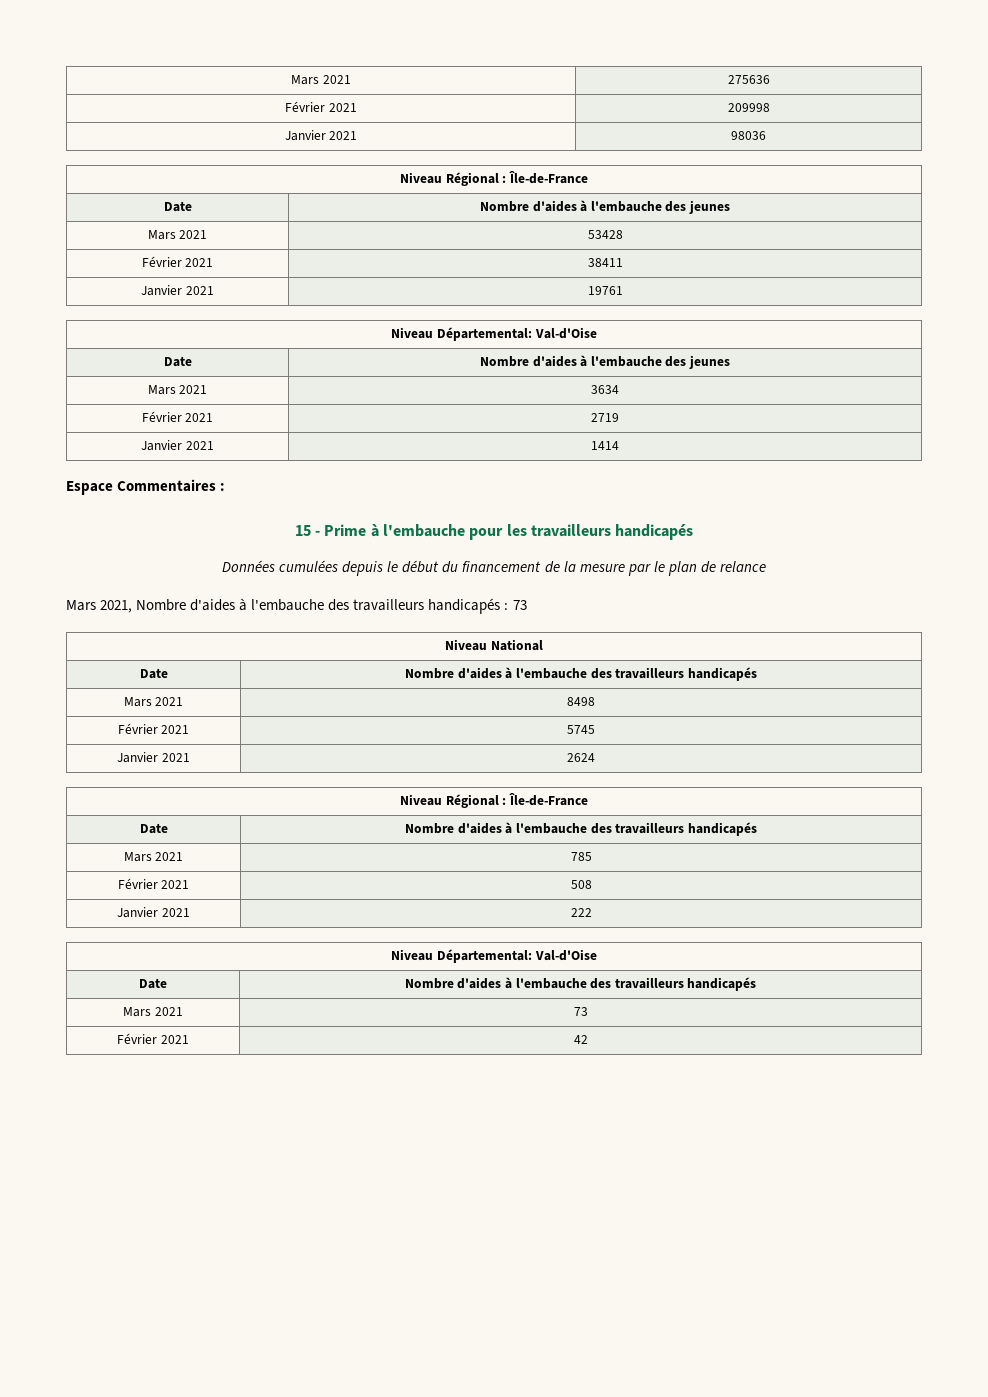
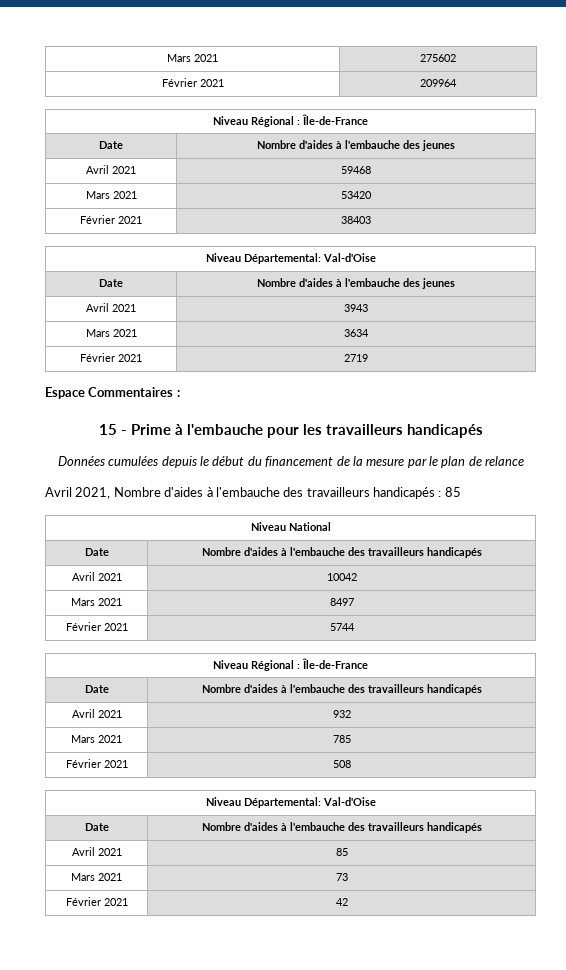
- Mars 2021 | 275636
- Février 2021 | 209998
- Janvier 2021 | 98036
+ Mars 2021 | 275602
+ Février 2021 | 209964
- Mars 2021 | 53428
- Février 2021 | 38411
- Janvier 2021 | 19761
+ Avril 2021 | 59468
+ Mars 2021 | 53420
+ Février 2021 | 38403
+ Avril 2021 | 3943
- Janvier 2021 | 1414
- Mars 2021, Nombre d'aides à l'embauche des travailleurs handicapés : 73
+ Avril 2021, Nombre d'aides à l'embauche des travailleurs handicapés : 85
- Mars 2021 | 8498
- Février 2021 | 5745
- Janvier 2021 | 2624
+ Avril 2021 | 10042
+ Mars 2021 | 8497
+ Février 2021 | 5744
+ Avril 2021 | 932
- Janvier 2021 | 222
+ Avril 2021 | 85

